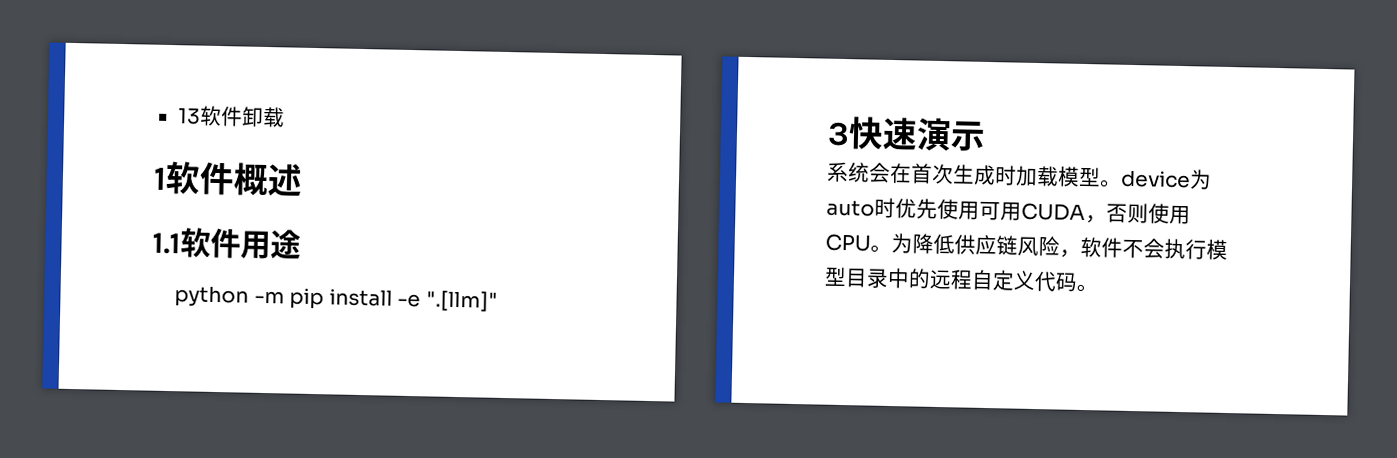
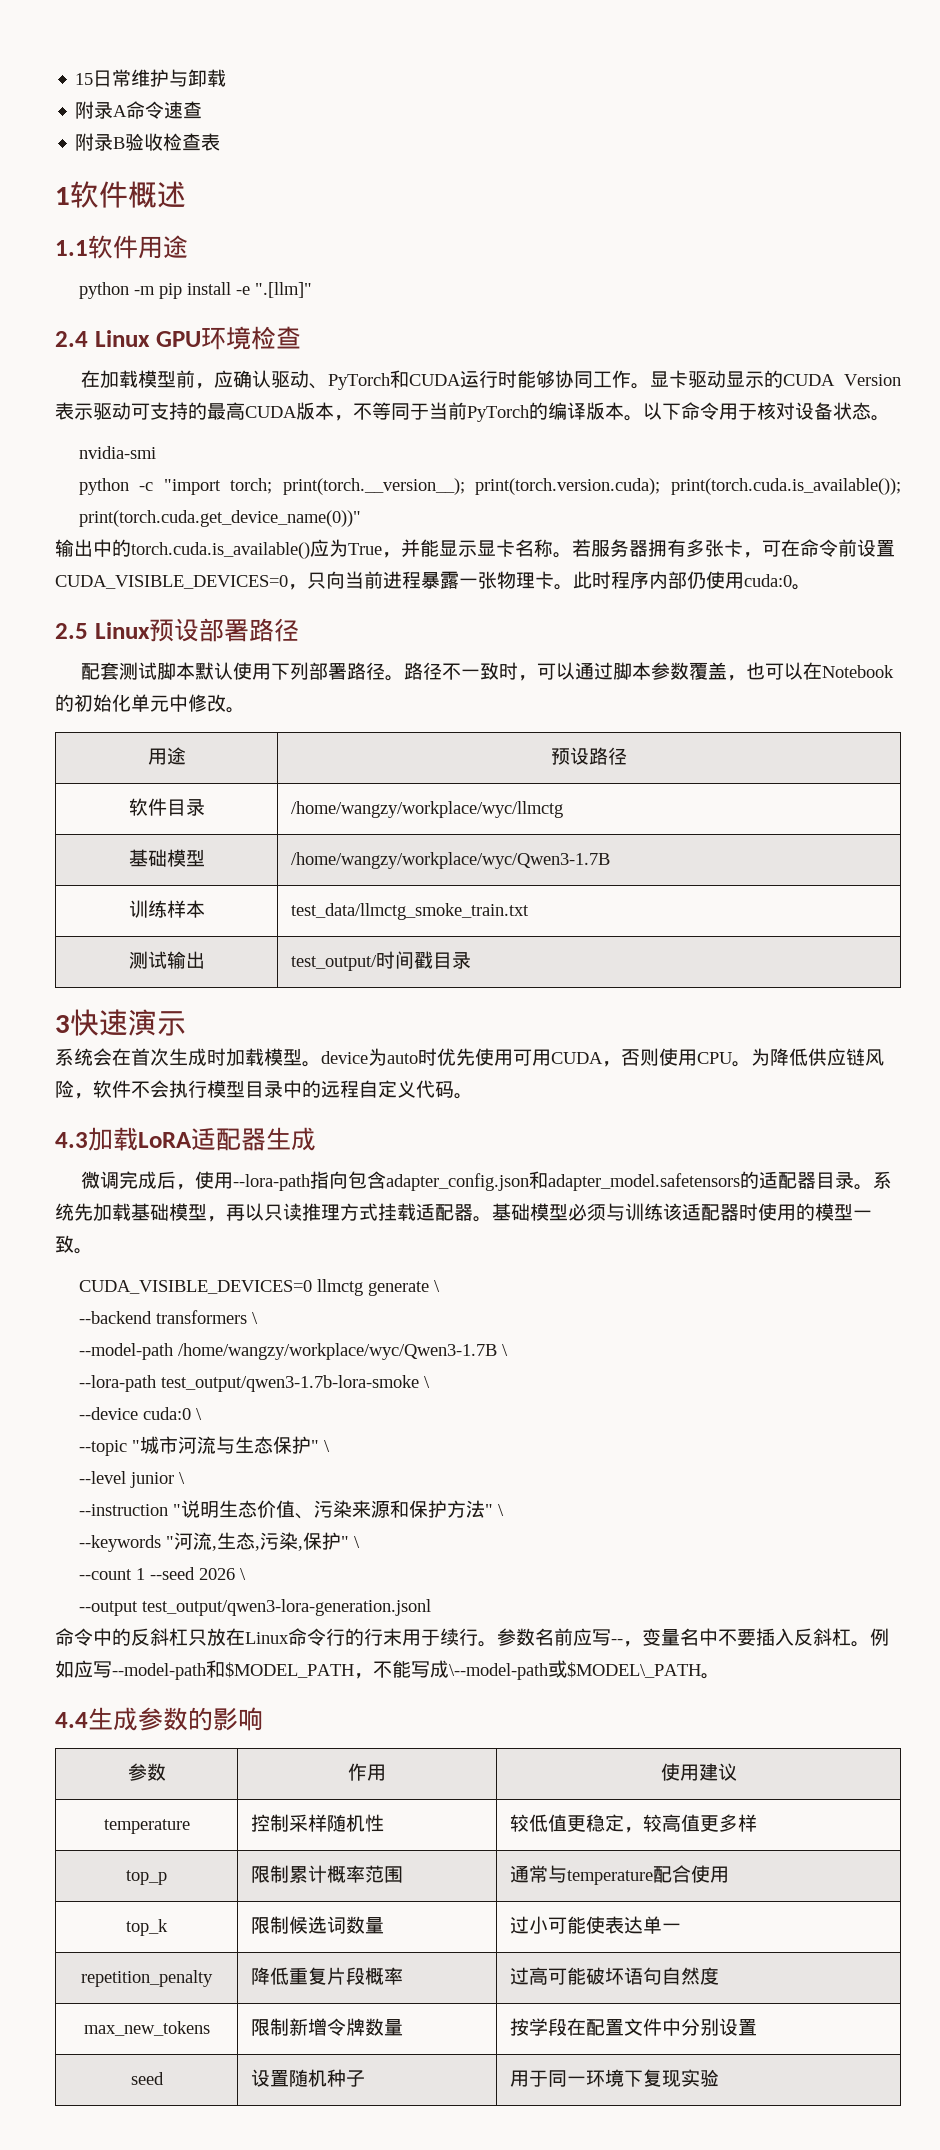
- 13软件卸载
+ 15日常维护与卸载
+ 附录A命令速查
+ 附录B验收检查表
+ 2.4 Linux GPU环境检查
+ 在加载模型前，应确认驱动、PyTorch和CUDA运行时能够协同工作。显卡驱动显示的CUDA Version表示驱动可支持的最高CUDA版本，不等同于当前PyTorch的编译版本。以下命令用于核对设备状态。
+ nvidia-smi
+ python -c "import torch; print(torch.__version__); print(torch.version.cuda); print(torch.cuda.is_available()); print(torch.cuda.get_device_name(0))"
+ 输出中的torch.cuda.is_available()应为True，并能显示显卡名称。若服务器拥有多张卡，可在命令前设置CUDA_VISIBLE_DEVICES=0，只向当前进程暴露一张物理卡。此时程序内部仍使用cuda:0。
+ 2.5 Linux预设部署路径
+ 配套测试脚本默认使用下列部署路径。路径不一致时，可以通过脚本参数覆盖，也可以在Notebook的初始化单元中修改。
+ 用途 | 预设路径
+ 软件目录 | /home/wangzy/workplace/wyc/llmctg
+ 基础模型 | /home/wangzy/workplace/wyc/Qwen3-1.7B
+ 训练样本 | test_data/llmctg_smoke_train.txt
+ 测试输出 | test_output/时间戳目录
+ 4.3加载LoRA适配器生成
+ 微调完成后，使用--lora-path指向包含adapter_config.json和adapter_model.safetensors的适配器目录。系统先加载基础模型，再以只读推理方式挂载适配器。基础模型必须与训练该适配器时使用的模型一致。
+ CUDA_VISIBLE_DEVICES=0 llmctg generate \
+ --backend transformers \
+ --model-path /home/wangzy/workplace/wyc/Qwen3-1.7B \
+ --lora-path test_output/qwen3-1.7b-lora-smoke \
+ --device cuda:0 \
+ --topic "城市河流与生态保护" \
+ --level junior \
+ --instruction "说明生态价值、污染来源和保护方法" \
+ --keywords "河流,生态,污染,保护" \
+ --count 1 --seed 2026 \
+ --output test_output/qwen3-lora-generation.jsonl
+ 命令中的反斜杠只放在Linux命令行的行末用于续行。参数名前应写--，变量名中不要插入反斜杠。例如应写--model-path和$MODEL_PATH，不能写成\--model-path或$MODEL\_PATH。
+ 4.4生成参数的影响
+ 参数 | 作用 | 使用建议
+ temperature | 控制采样随机性 | 较低值更稳定，较高值更多样
+ top_p | 限制累计概率范围 | 通常与temperature配合使用
+ top_k | 限制候选词数量 | 过小可能使表达单一
+ repetition_penalty | 降低重复片段概率 | 过高可能破坏语句自然度
+ max_new_tokens | 限制新增令牌数量 | 按学段在配置文件中分别设置
+ seed | 设置随机种子 | 用于同一环境下复现实验

